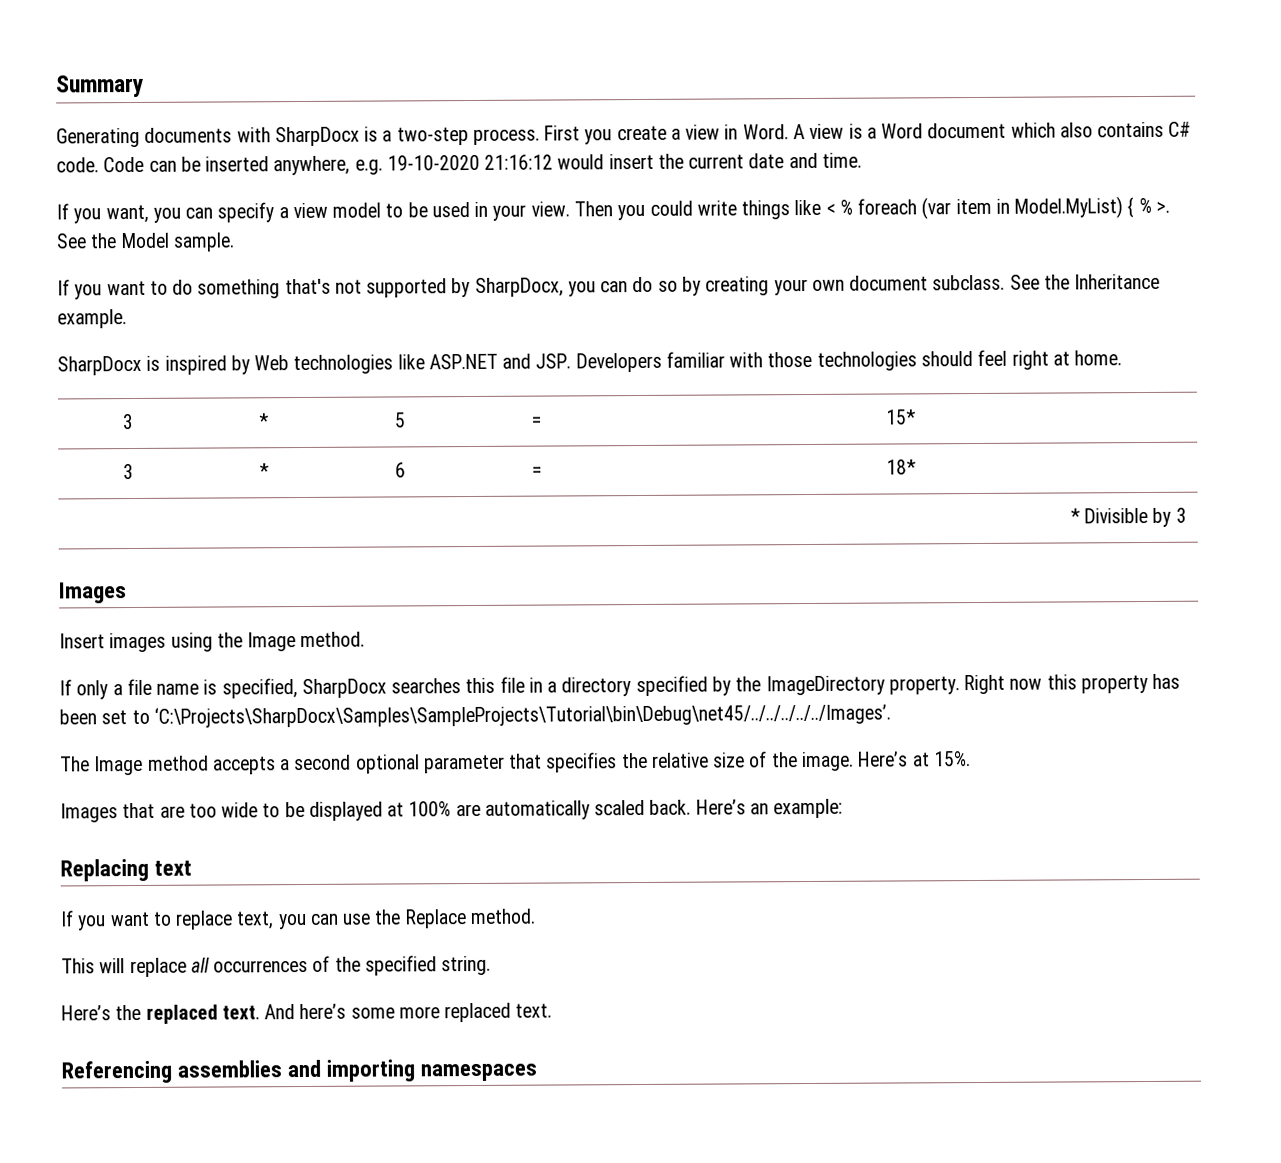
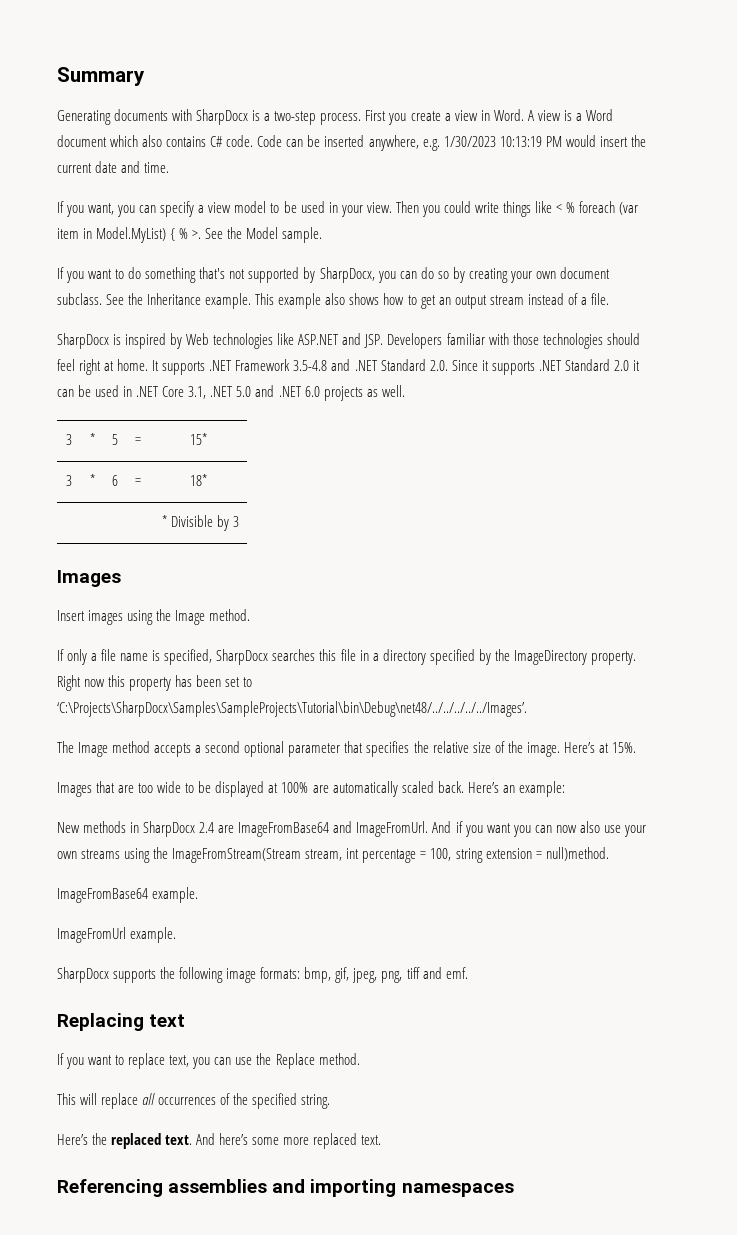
- Code can be inserted anywhere, e.g. 19-10-2020 21:16:12 would insert the current date and time.
+ Code can be inserted anywhere, e.g. 1/30/2023 10:13:19 PM would insert the current date and time.
+ This example also shows how to get an output stream instead of a file.
+ It supports .NET Framework 3.5-4.8 and .NET Standard 2.0. Since it supports .NET Standard 2.0 it can be used in .NET Core 3.1, .NET 5.0 and .NET 6.0 projects as well.
- Right now this property has been set to ‘C:\Projects\SharpDocx\Samples\SampleProjects\Tutorial\bin\Debug\net45/../../../../../Images’.
+ Right now this property has been set to ‘C:\Projects\SharpDocx\Samples\SampleProjects\Tutorial\bin\Debug\net48/../../../../../Images’.
+ New methods in SharpDocx 2.4 are ImageFromBase64 and ImageFromUrl. And if you want you can now also use your own streams using the ImageFromStream(Stream stream, int percentage = 100, string extension = null)method.
+ ImageFromBase64 example.
+ ImageFromUrl example.
+ SharpDocx supports the following image formats: bmp, gif, jpeg, png, tiff and emf.

